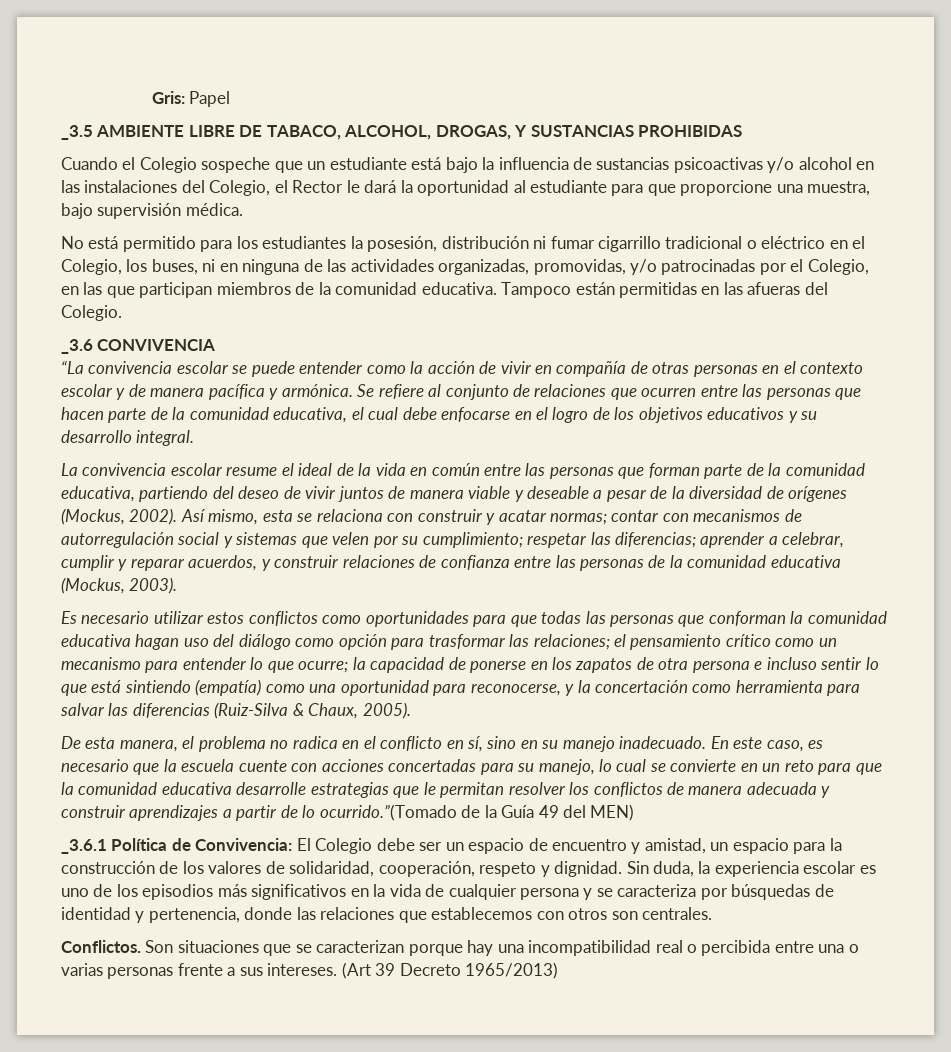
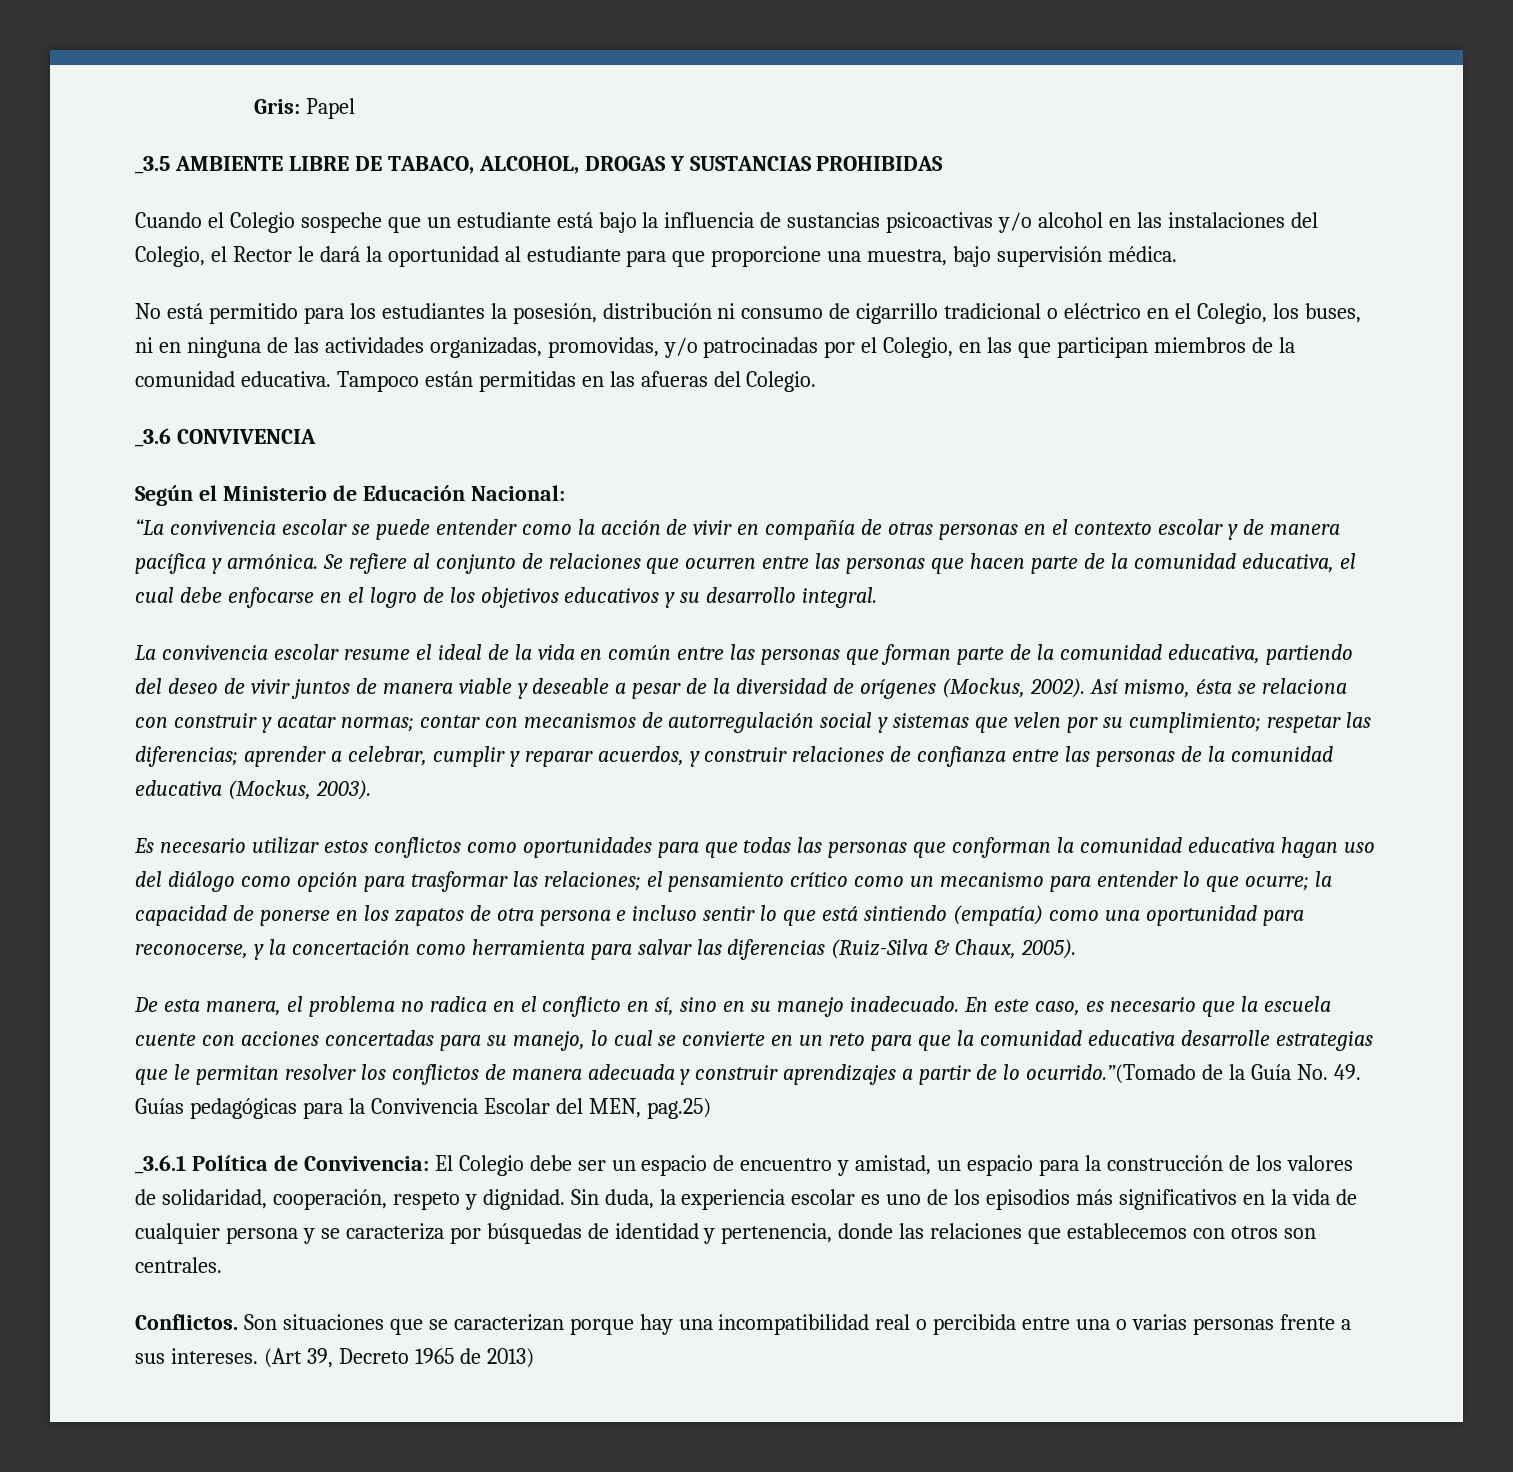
- _3.5 AMBIENTE LIBRE DE TABACO, ALCOHOL, DROGAS, Y SUSTANCIAS PROHIBIDAS
+ _3.5 AMBIENTE LIBRE DE TABACO, ALCOHOL, DROGAS Y SUSTANCIAS PROHIBIDAS
- No está permitido para los estudiantes la posesión, distribución ni fumar cigarrillo tradicional o eléctrico en el Colegio, los buses, ni en ninguna de las actividades organizadas, promovidas, y/o patrocinadas por el Colegio, en las que participan miembros de la comunidad educativa.
+ No está permitido para los estudiantes la posesión, distribución ni consumo de cigarrillo tradicional o eléctrico en el Colegio, los buses, ni en ninguna de las actividades organizadas, promovidas, y/o patrocinadas por el Colegio, en las que participan miembros de la comunidad educativa.
+ Según el Ministerio de Educación Nacional:
- Así mismo, esta se relaciona con construir y acatar normas; contar con mecanismos de autorregulación social y sistemas que velen por su cumplimiento; respetar las diferencias; aprender a celebrar, cumplir y reparar acuerdos, y construir relaciones de confianza entre las personas de la comunidad educativa (Mockus, 2003).
+ Así mismo, ésta se relaciona con construir y acatar normas; contar con mecanismos de autorregulación social y sistemas que velen por su cumplimiento; respetar las diferencias; aprender a celebrar, cumplir y reparar acuerdos, y construir relaciones de confianza entre las personas de la comunidad educativa (Mockus, 2003).
- En este caso, es necesario que la escuela cuente con acciones concertadas para su manejo, lo cual se convierte en un reto para que la comunidad educativa desarrolle estrategias que le permitan resolver los conflictos de manera adecuada y construir aprendizajes a partir de lo ocurrido.”(Tomado de la Guía 49 del MEN)
+ En este caso, es necesario que la escuela cuente con acciones concertadas para su manejo, lo cual se convierte en un reto para que la comunidad educativa desarrolle estrategias que le permitan resolver los conflictos de manera adecuada y construir aprendizajes a partir de lo ocurrido.”(Tomado de la Guía No. 49. Guías pedagógicas para la Convivencia Escolar del MEN, pag.25)
- (Art 39 Decreto 1965/2013)
+ (Art 39, Decreto 1965 de 2013)

